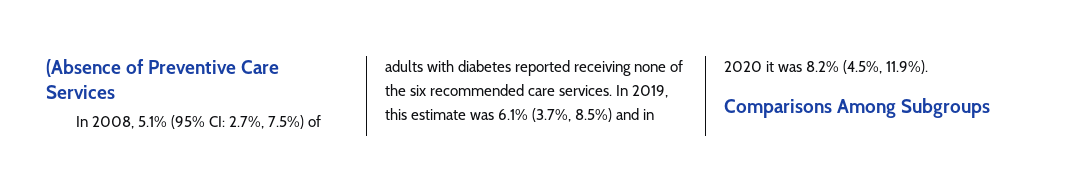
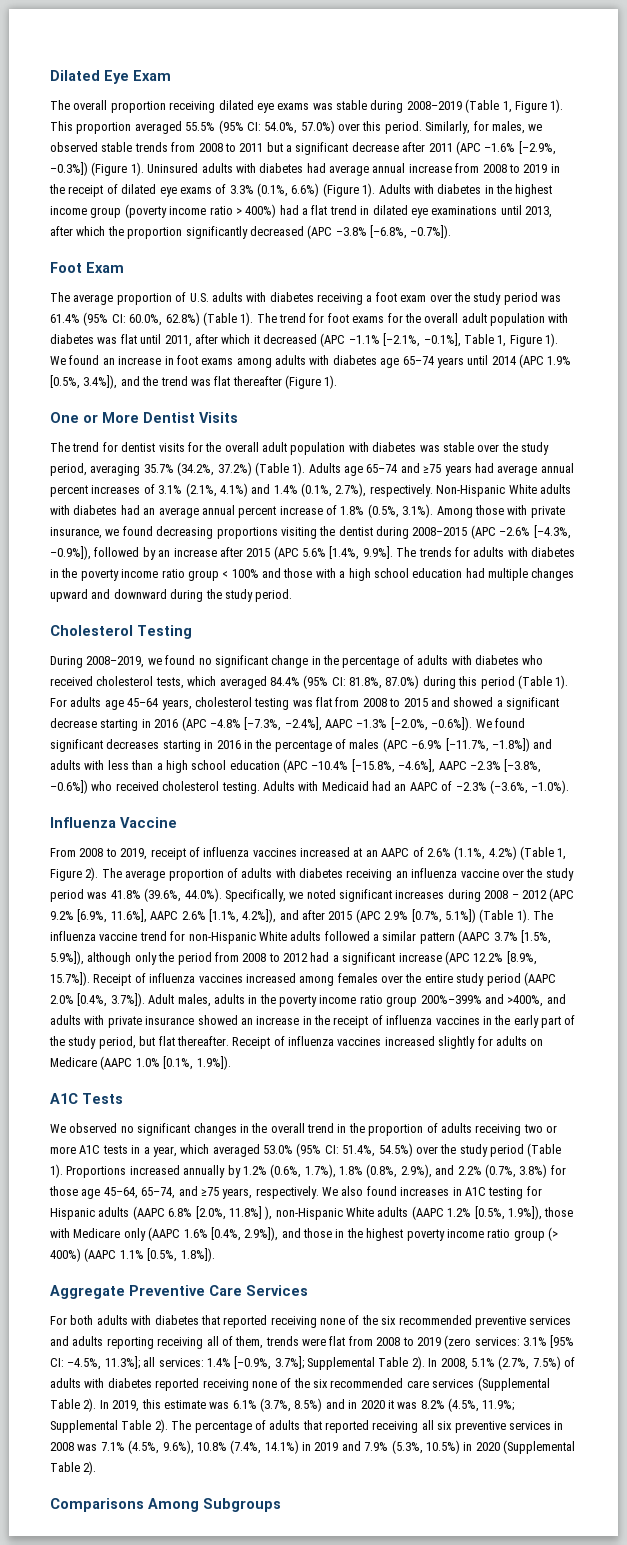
- (Absence of Preventive Care Services
- In 2008, 5.1% (95% CI: 2.7%, 7.5%) of adults with diabetes reported receiving none of the six recommended care services.
+ Dilated Eye Exam
+ The overall proportion receiving dilated eye exams was stable during 2008–2019 (Table 1, Figure 1). This proportion averaged 55.5% (95% CI: 54.0%, 57.0%) over this period. Similarly, for males, we observed stable trends from 2008 to 2011 but a significant decrease after 2011 (APC –1.6% [–2.9%, –0.3%]) (Figure 1). Uninsured adults with diabetes had average annual increase from 2008 to 2019 in the receipt of dilated eye exams of 3.3% (0.1%, 6.6%) (Figure 1). Adults with diabetes in the highest income group (poverty income ratio > 400%) had a flat trend in dilated eye examinations until 2013, after which the proportion significantly decreased (APC –3.8% [–6.8%, –0.7%]).
+ Foot Exam
+ The average proportion of U.S. adults with diabetes receiving a foot exam over the study period was 61.4% (95% CI: 60.0%, 62.8%) (Table 1). The trend for foot exams for the overall adult population with diabetes was flat until 2011, after which it decreased (APC –1.1% [–2.1%, –0.1%], Table 1, Figure 1). We found an increase in foot exams among adults with diabetes age 65–74 years until 2014 (APC 1.9% [0.5%, 3.4%]), and the trend was flat thereafter (Figure 1).
+ One or More Dentist Visits
+ The trend for dentist visits for the overall adult population with diabetes was stable over the study period, averaging 35.7% (34.2%, 37.2%) (Table 1). Adults age 65–74 and ≥75 years had average annual percent increases of 3.1% (2.1%, 4.1%) and 1.4% (0.1%, 2.7%), respectively. Non-Hispanic White adults with diabetes had an average annual percent increase of 1.8% (0.5%, 3.1%). Among those with private insurance, we found decreasing proportions visiting the dentist during 2008–2015 (APC –2.6% [–4.3%, –0.9%]), followed by an increase after 2015 (APC 5.6% [1.4%, 9.9%]. The trends for adults with diabetes in the poverty income ratio group < 100% and those with a high school education had multiple changes upward and downward during the study period.
+ Cholesterol Testing
+ During 2008–2019, we found no significant change in the percentage of adults with diabetes who received cholesterol tests, which averaged 84.4% (95% CI: 81.8%, 87.0%) during this period (Table 1). For adults age 45–64 years, cholesterol testing was flat from 2008 to 2015 and showed a significant decrease starting in 2016 (APC –4.8% [–7.3%, –2.4%], AAPC –1.3% [–2.0%, –0.6%]). We found significant decreases starting in 2016 in the percentage of males (APC –6.9% [–11.7%, –1.8%]) and adults with less than a high school education (APC –10.4% [–15.8%, –4.6%], AAPC –2.3% [–3.8%, –0.6%]) who received cholesterol testing. Adults with Medicaid had an AAPC of –2.3% (–3.6%, –1.0%).
+ Influenza Vaccine
+ From 2008 to 2019, receipt of influenza vaccines increased at an AAPC of 2.6% (1.1%, 4.2%) (Table 1, Figure 2). The average proportion of adults with diabetes receiving an influenza vaccine over the study period was 41.8% (39.6%, 44.0%). Specifically, we noted significant increases during 2008 – 2012 (APC 9.2% [6.9%, 11.6%], AAPC 2.6% [1.1%, 4.2%]), and after 2015 (APC 2.9% [0.7%, 5.1%]) (Table 1). The influenza vaccine trend for non-Hispanic White adults followed a similar pattern (AAPC 3.7% [1.5%, 5.9%]), although only the period from 2008 to 2012 had a significant increase (APC 12.2% [8.9%, 15.7%]). Receipt of influenza vaccines increased among females over the entire study period (AAPC 2.0% [0.4%, 3.7%]). Adult males, adults in the poverty income ratio group 200%–399% and >400%, and adults with private insurance showed an increase in the receipt of influenza vaccines in the early part of the study period, but flat thereafter. Receipt of influenza vaccines increased slightly for adults on Medicare (AAPC 1.0% [0.1%, 1.9%]).
+ A1C Tests
+ We observed no significant changes in the overall trend in the proportion of adults receiving two or more A1C tests in a year, which averaged 53.0% (95% CI: 51.4%, 54.5%) over the study period (Table 1). Proportions increased annually by 1.2% (0.6%, 1.7%), 1.8% (0.8%, 2.9%), and 2.2% (0.7%, 3.8%) for those age 45–64, 65–74, and ≥75 years, respectively. We also found increases in A1C testing for Hispanic adults (AAPC 6.8% [2.0%, 11.8%] ), non-Hispanic White adults (AAPC 1.2% [0.5%, 1.9%]), those with Medicare only (AAPC 1.6% [0.4%, 2.9%]), and those in the highest poverty income ratio group (> 400%) (AAPC 1.1% [0.5%, 1.8%]).
+ Aggregate Preventive Care Services
+ For both adults with diabetes that reported receiving none of the six recommended preventive services and adults reporting receiving all of them, trends were flat from 2008 to 2019 (zero services: 3.1% [95% CI: –4.5%, 11.3%]; all services: 1.4% [–0.9%, 3.7%]; Supplemental Table 2). In 2008, 5.1% (2.7%, 7.5%) of adults with diabetes reported receiving none of the six recommended care services (Supplemental Table 2).
- In 2019, this estimate was 6.1% (3.7%, 8.5%) and in 2020 it was 8.2% (4.5%, 11.9%).
+ In 2019, this estimate was 6.1% (3.7%, 8.5%) and in 2020 it was 8.2% (4.5%, 11.9%; Supplemental Table 2). The percentage of adults that reported receiving all six preventive services in 2008 was 7.1% (4.5%, 9.6%), 10.8% (7.4%, 14.1%) in 2019 and 7.9% (5.3%, 10.5%) in 2020 (Supplemental Table 2).

